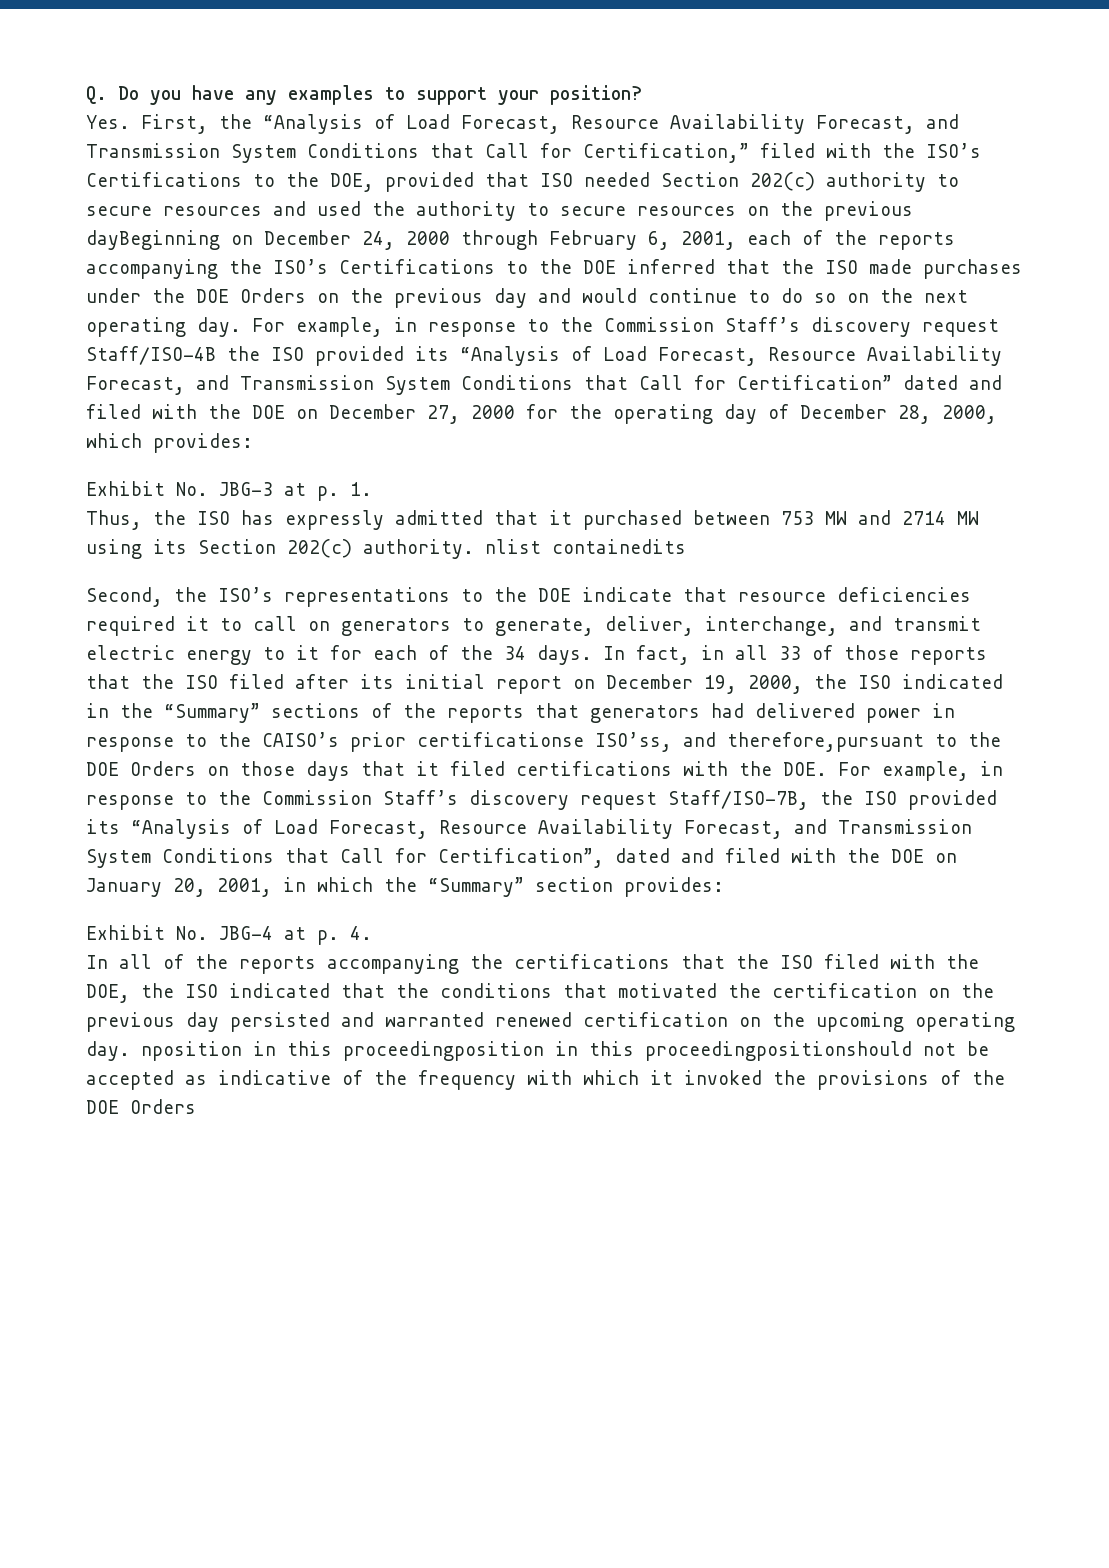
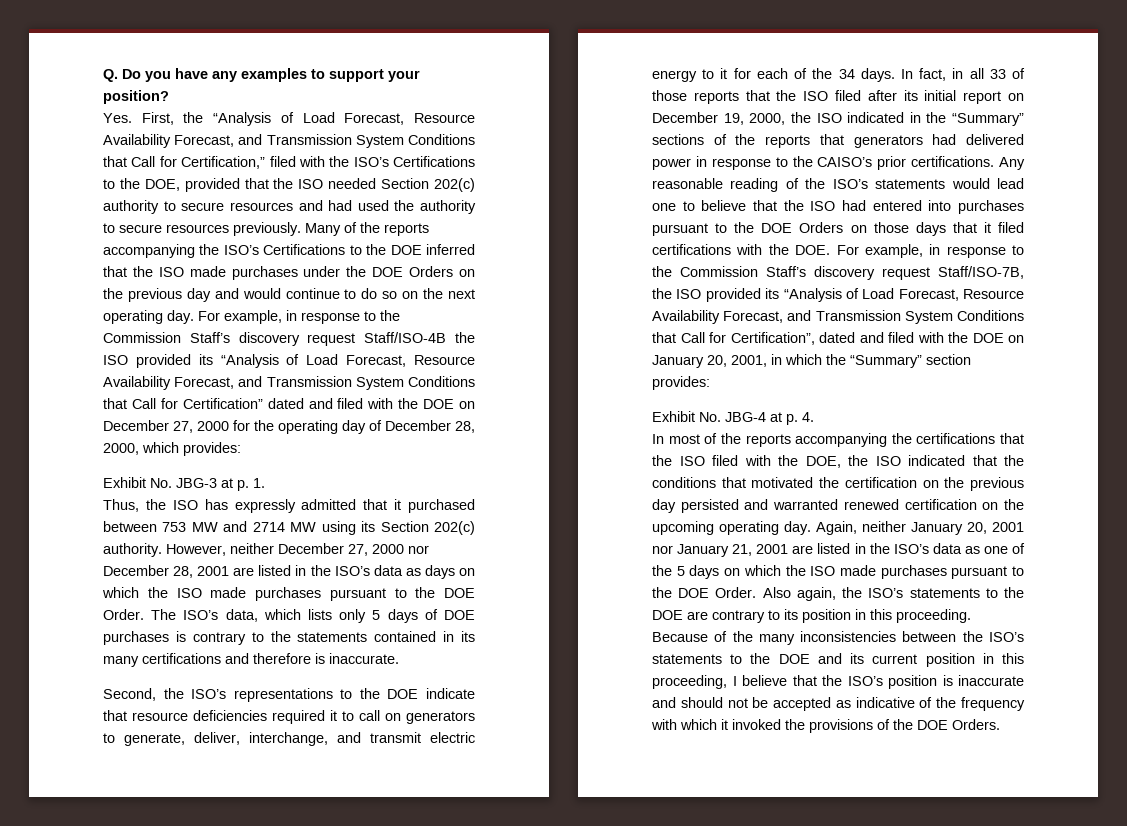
- Yes. First, the “Analysis of Load Forecast, Resource Availability Forecast, and Transmission System Conditions that Call for Certification,” filed with the ISO’s Certifications to the DOE, provided that ISO needed Section 202(c) authority to secure resources and used the authority to secure resources on the previous dayBeginning on December 24, 2000 through February 6, 2001, each of the reports accompanying the ISO’s Certifications to the DOE inferred that the ISO made purchases under the DOE Orders on the previous day and would continue to do so on the next operating day.
+ Yes. First, the “Analysis of Load Forecast, Resource Availability Forecast, and Transmission System Conditions that Call for Certification,” filed with the ISO’s Certifications to the DOE, provided that the ISO needed Section 202(c) authority to secure resources and had used the authority to secure resources previously. Many of the reports accompanying the ISO’s Certifications to the DOE inferred that the ISO made purchases under the DOE Orders on the previous day and would continue to do so on the next operating day.
- Thus, the ISO has expressly admitted that it purchased between 753 MW and 2714 MW using its Section 202(c) authority. nlist containedits
+ Thus, the ISO has expressly admitted that it purchased between 753 MW and 2714 MW using its Section 202(c) authority. However, neither December 27, 2000 nor December 28, 2001 are listed in the ISO’s data as days on which the ISO made purchases pursuant to the DOE Order. The ISO’s data, which lists only 5 days of DOE purchases is contrary to the statements contained in its many certifications and therefore is inaccurate.
- In fact, in all 33 of those reports that the ISO filed after its initial report on December 19, 2000, the ISO indicated in the “Summary” sections of the reports that generators had delivered power in response to the CAISO’s prior certificationse ISO’ss, and therefore,pursuant to the DOE Orders on those days that it filed certifications with the DOE. For example, in response to the Commission Staff’s discovery request Staff/ISO-7B, the ISO provided its “Analysis of Load Forecast, Resource Availability Forecast, and Transmission System Conditions that Call for Certification”, dated and filed with the DOE on January 20, 2001, in which the “Summary” section provides:
+ In fact, in all 33 of those reports that the ISO filed after its initial report on December 19, 2000, the ISO indicated in the “Summary” sections of the reports that generators had delivered power in response to the CAISO’s prior certifications. Any reasonable reading of the ISO’s statements would lead one to believe that the ISO had entered into purchases pursuant to the DOE Orders on those days that it filed certifications with the DOE. For example, in response to the Commission Staff’s discovery request Staff/ISO-7B, the ISO provided its “Analysis of Load Forecast, Resource Availability Forecast, and Transmission System Conditions that Call for Certification”, dated and filed with the DOE on January 20, 2001, in which the “Summary” section provides:
- In all of the reports accompanying the certifications that the ISO filed with the DOE, the ISO indicated that the conditions that motivated the certification on the previous day persisted and warranted renewed certification on the upcoming operating day. nposition in this proceedingposition in this proceedingpositionshould not be accepted as indicative of the frequency with which it invoked the provisions of the DOE Orders
+ In most of the reports accompanying the certifications that the ISO filed with the DOE, the ISO indicated that the conditions that motivated the certification on the previous day persisted and warranted renewed certification on the upcoming operating day. Again, neither January 20, 2001 nor January 21, 2001 are listed in the ISO’s data as one of the 5 days on which the ISO made purchases pursuant to the DOE Order. Also again, the ISO’s statements to the DOE are contrary to its position in this proceeding. Because of the many inconsistencies between the ISO’s statements to the DOE and its current position in this proceeding, I believe that the ISO’s position is inaccurate and should not be accepted as indicative of the frequency with which it invoked the provisions of the DOE Orders.

